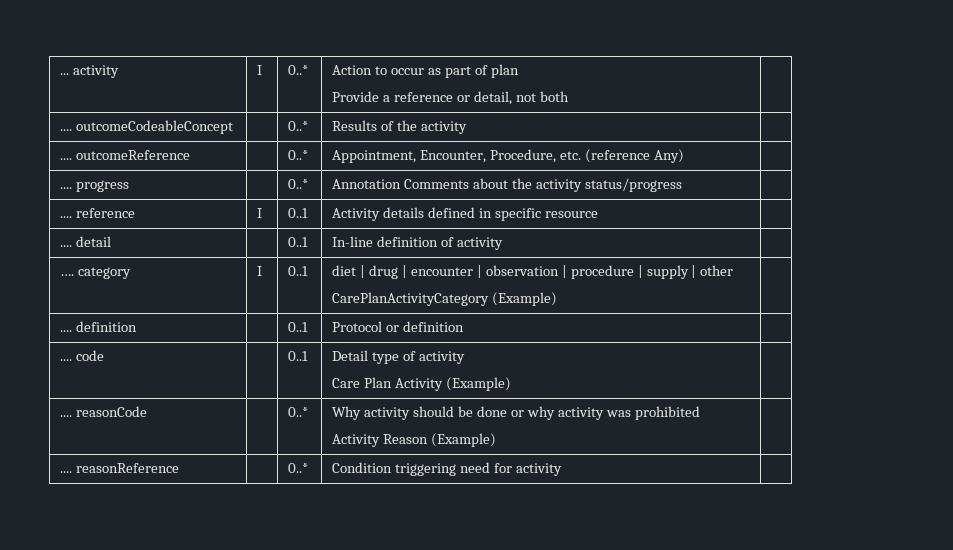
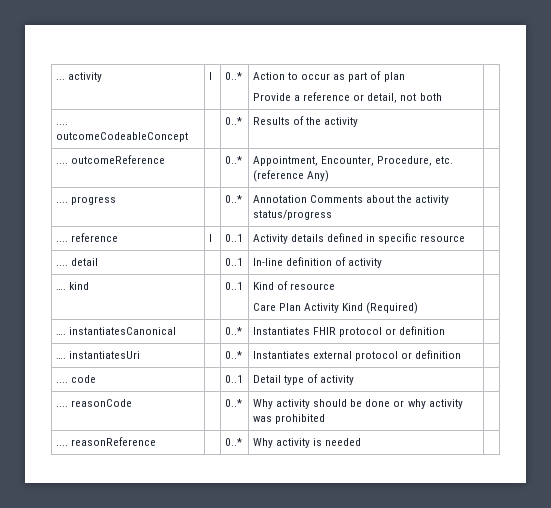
- …. category | I | 0..1 | diet | drug | encounter | observation | procedure | supply | other
- CarePlanActivityCategory (Example) |
- .... definition | | 0..1 | Protocol or definition |
+ …. kind | | 0..1 | Kind of resource
+ Care Plan Activity Kind (Required) |
+ …. instantiatesCanonical | | 0..* | Instantiates FHIR protocol or definition |
+ …. instantiatesUri | | 0..* | Instantiates external protocol or definition |
- .... code | | 0..1 | Detail type of activity
- Care Plan Activity (Example) |
+ .... code | | 0..1 | Detail type of activity |
- .... reasonCode | | 0..* | Why activity should be done or why activity was prohibited
- Activity Reason (Example) |
+ .... reasonCode | | 0..* | Why activity should be done or why activity was prohibited |
- .... reasonReference | | 0..* | Condition triggering need for activity |
+ .... reasonReference | | 0..* | Why activity is needed |

